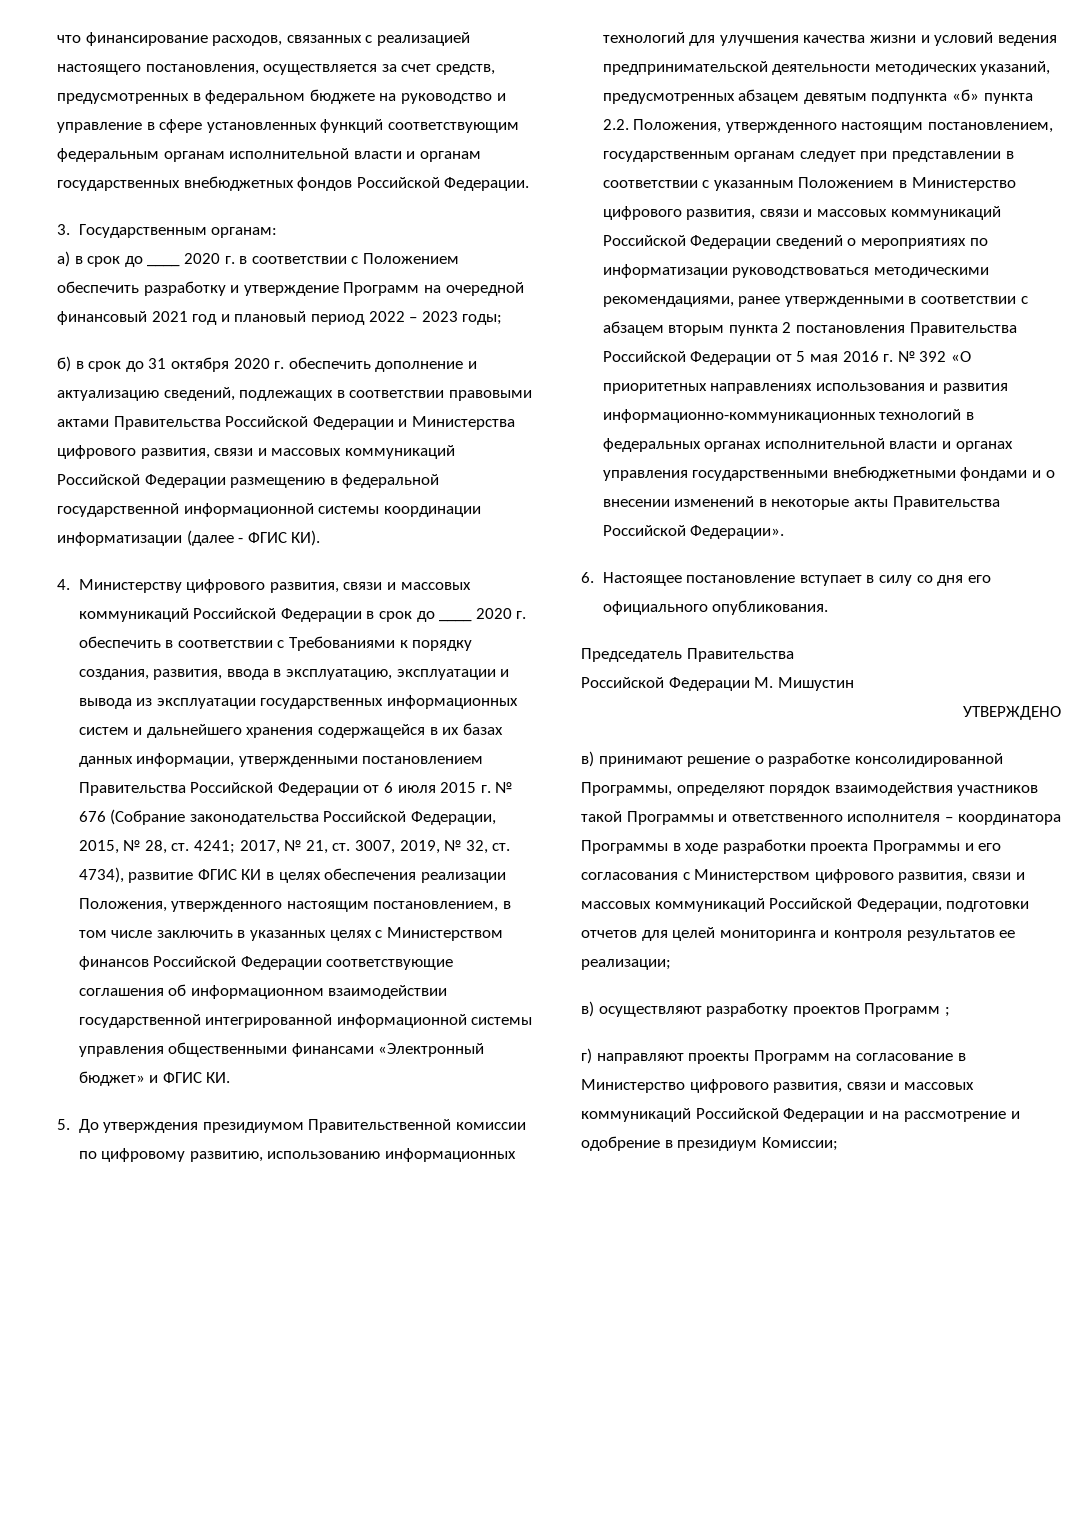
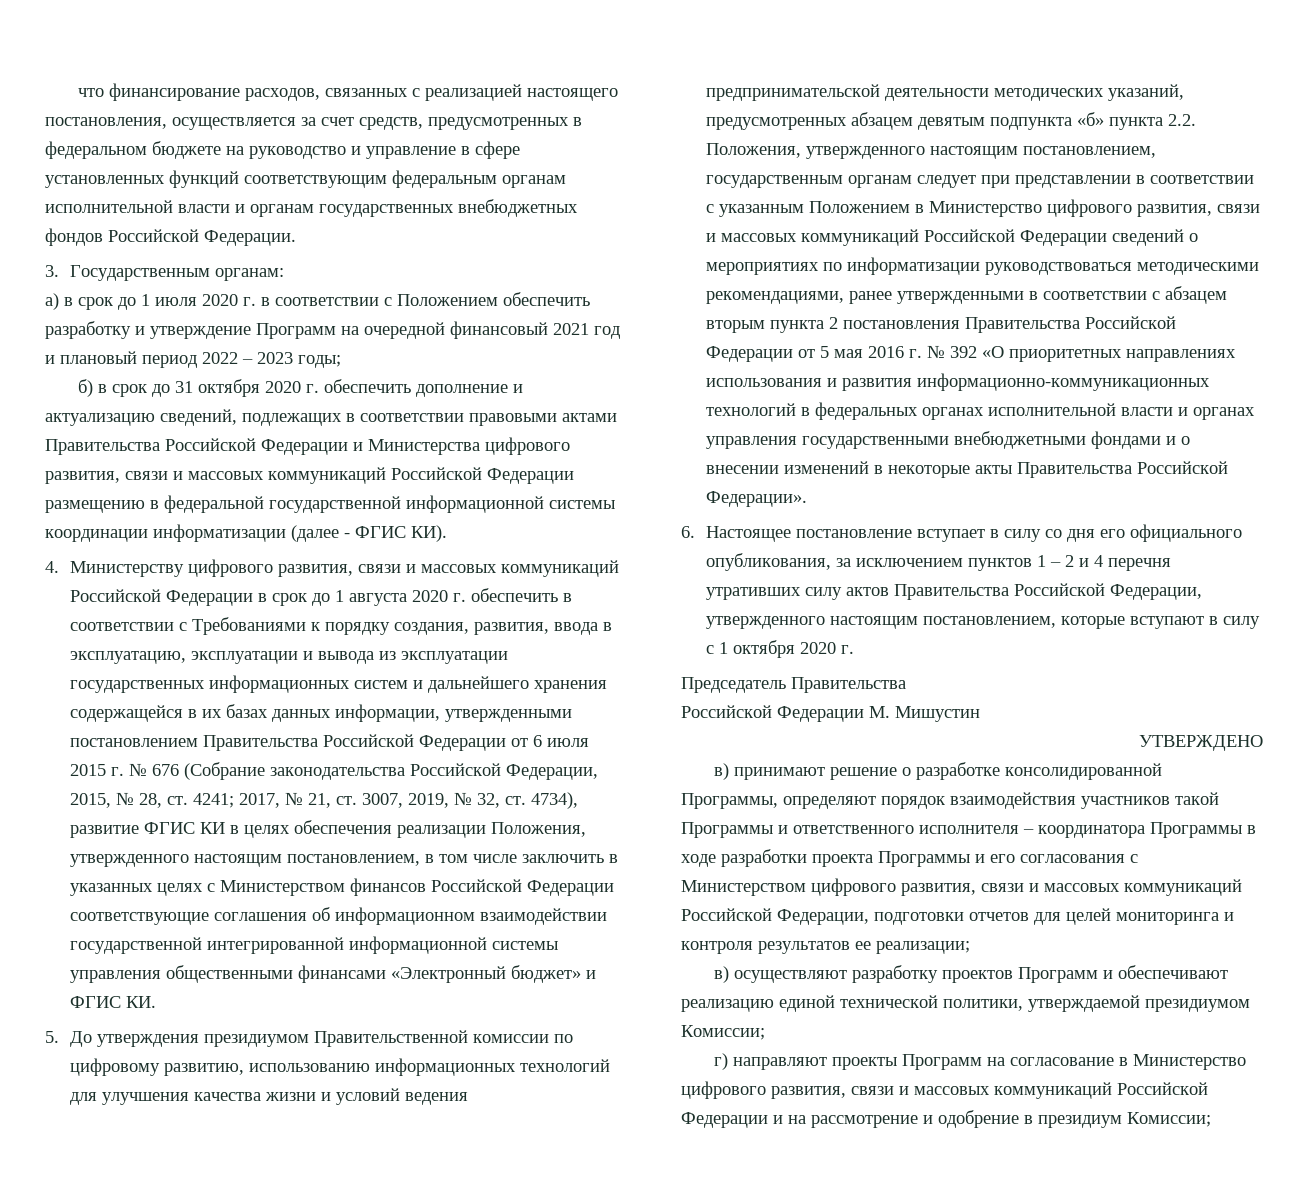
- а) в срок до ____ 2020 г. в соответствии с Положением обеспечить разработку и утверждение Программ на очередной финансовый 2021 год и плановый период 2022 – 2023 годы;
+ а) в срок до 1 июля 2020 г. в соответствии с Положением обеспечить разработку и утверждение Программ на очередной финансовый 2021 год и плановый период 2022 – 2023 годы;
- 4. Министерству цифрового развития, связи и массовых коммуникаций Российской Федерации в срок до ____ 2020 г. обеспечить в соответствии с Требованиями к порядку создания, развития, ввода в эксплуатацию, эксплуатации и вывода из эксплуатации государственных информационных систем и дальнейшего хранения содержащейся в их базах данных информации, утвержденными постановлением Правительства Российской Федерации от 6 июля 2015 г. № 676 (Собрание законодательства Российской Федерации, 2015, № 28, ст. 4241;
+ 4. Министерству цифрового развития, связи и массовых коммуникаций Российской Федерации в срок до 1 августа 2020 г. обеспечить в соответствии с Требованиями к порядку создания, развития, ввода в эксплуатацию, эксплуатации и вывода из эксплуатации государственных информационных систем и дальнейшего хранения содержащейся в их базах данных информации, утвержденными постановлением Правительства Российской Федерации от 6 июля 2015 г. № 676 (Собрание законодательства Российской Федерации, 2015, № 28, ст. 4241;
- 6. Настоящее постановление вступает в силу со дня его официального опубликования.
+ 6. Настоящее постановление вступает в силу со дня его официального опубликования, за исключением пунктов 1 – 2 и 4 перечня утративших силу актов Правительства Российской Федерации, утвержденного настоящим постановлением, которые вступают в силу с 1 октября 2020 г.
- в) осуществляют разработку проектов Программ ;
+ в) осуществляют разработку проектов Программ и обеспечивают реализацию единой технической политики, утверждаемой президиумом Комиссии;

